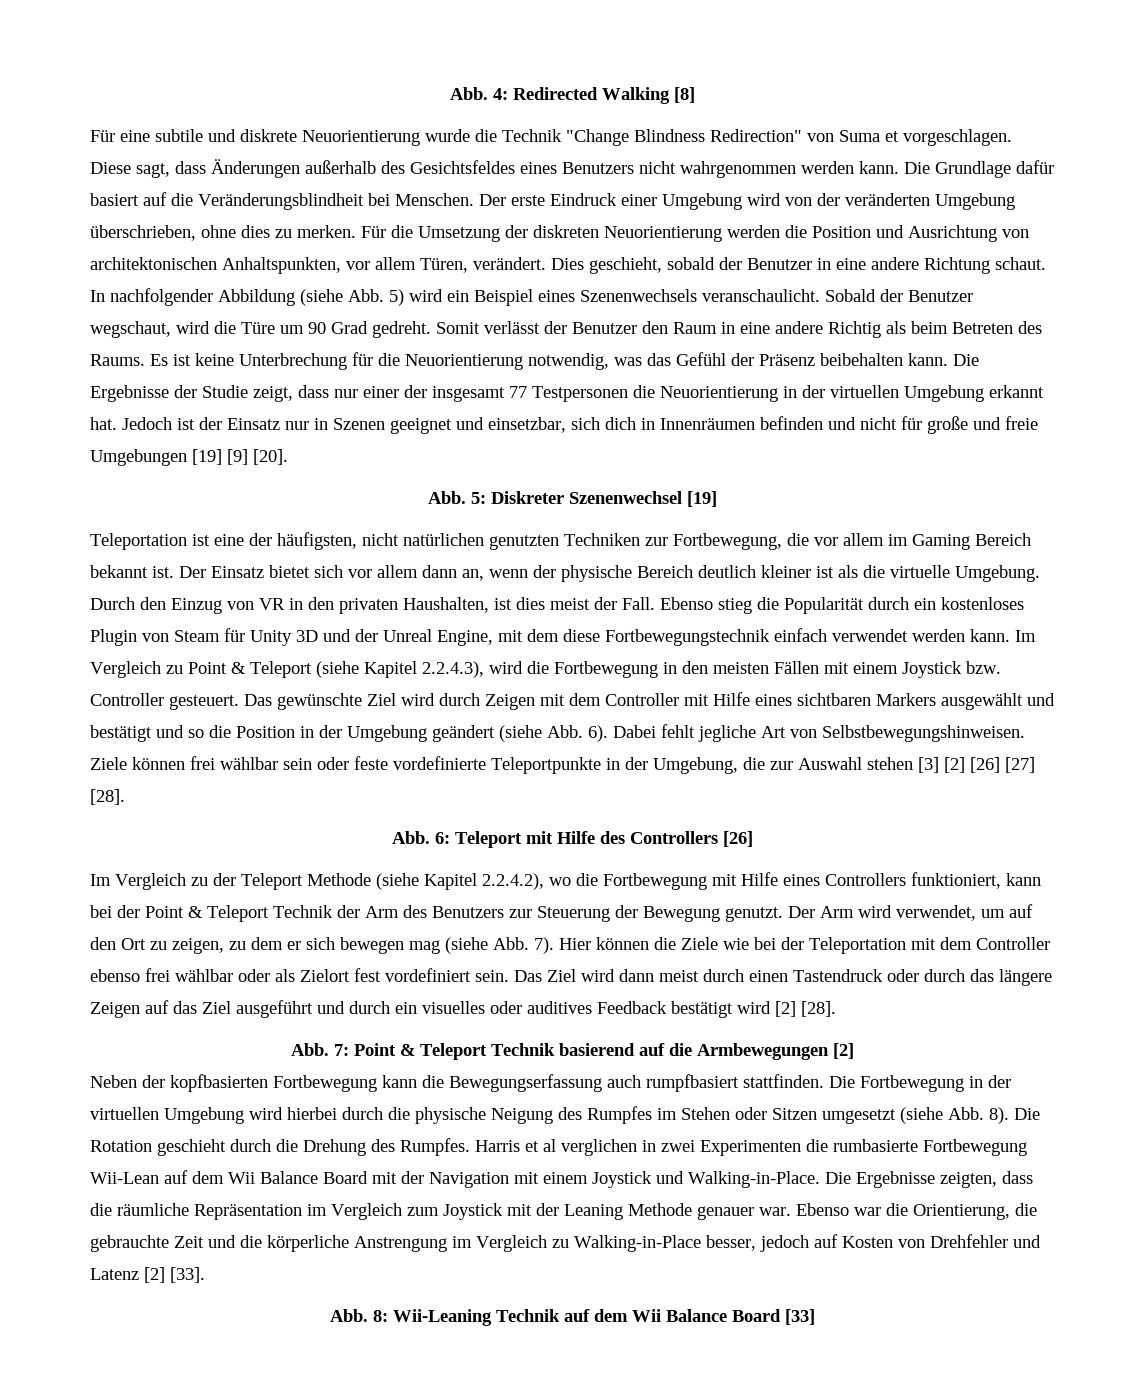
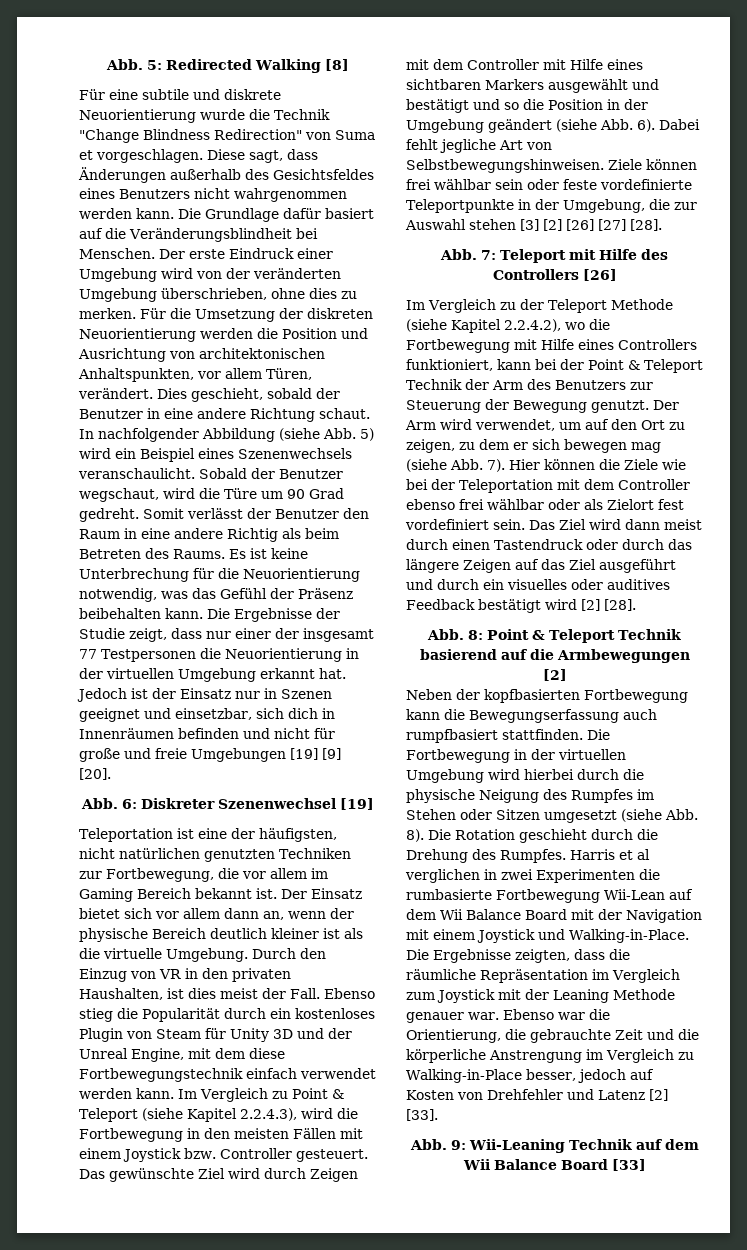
- Abb. 4: Redirected Walking [8]
+ Abb. 5: Redirected Walking [8]
- Abb. 5: Diskreter Szenenwechsel [19]
+ Abb. 6: Diskreter Szenenwechsel [19]
- Abb. 6: Teleport mit Hilfe des Controllers [26]
+ Abb. 7: Teleport mit Hilfe des Controllers [26]
- Abb. 7: Point & Teleport Technik basierend auf die Armbewegungen [2]
+ Abb. 8: Point & Teleport Technik basierend auf die Armbewegungen [2]
- Abb. 8: Wii-Leaning Technik auf dem Wii Balance Board [33]
+ Abb. 9: Wii-Leaning Technik auf dem Wii Balance Board [33]

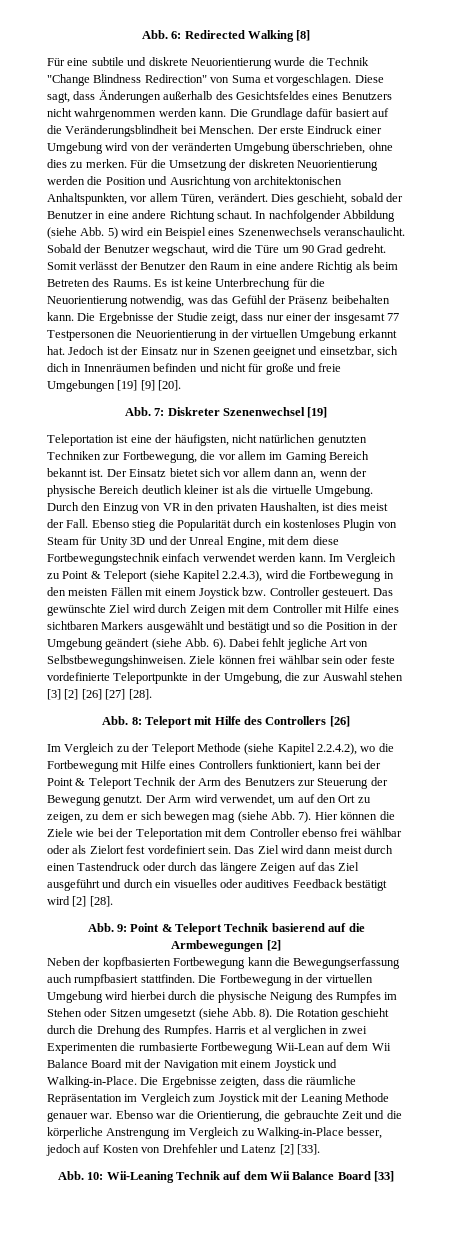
- Abb. 5: Redirected Walking [8]
+ Abb. 6: Redirected Walking [8]
- Abb. 6: Diskreter Szenenwechsel [19]
+ Abb. 7: Diskreter Szenenwechsel [19]
- Abb. 7: Teleport mit Hilfe des Controllers [26]
+ Abb. 8: Teleport mit Hilfe des Controllers [26]
- Abb. 8: Point & Teleport Technik basierend auf die Armbewegungen [2]
+ Abb. 9: Point & Teleport Technik basierend auf die Armbewegungen [2]
- Abb. 9: Wii-Leaning Technik auf dem Wii Balance Board [33]
+ Abb. 10: Wii-Leaning Technik auf dem Wii Balance Board [33]

